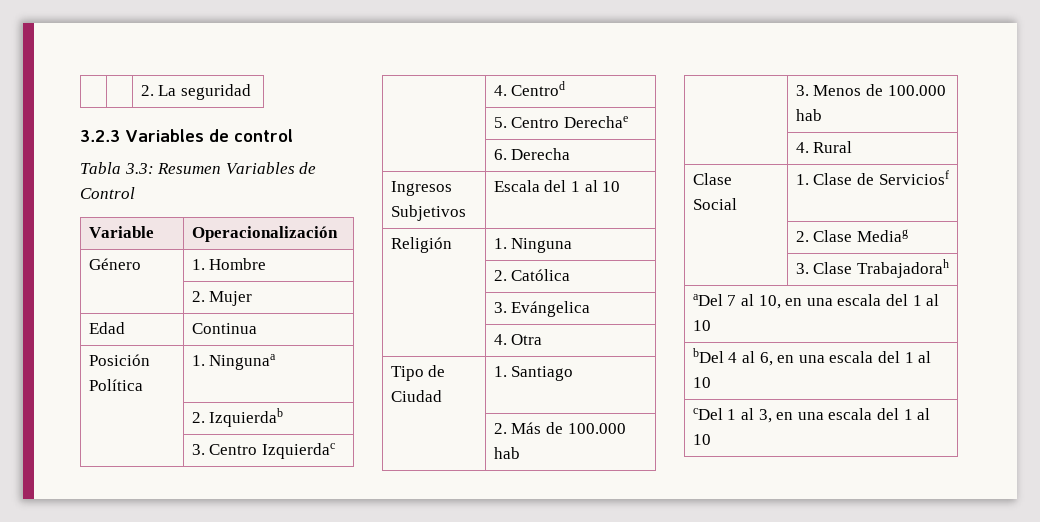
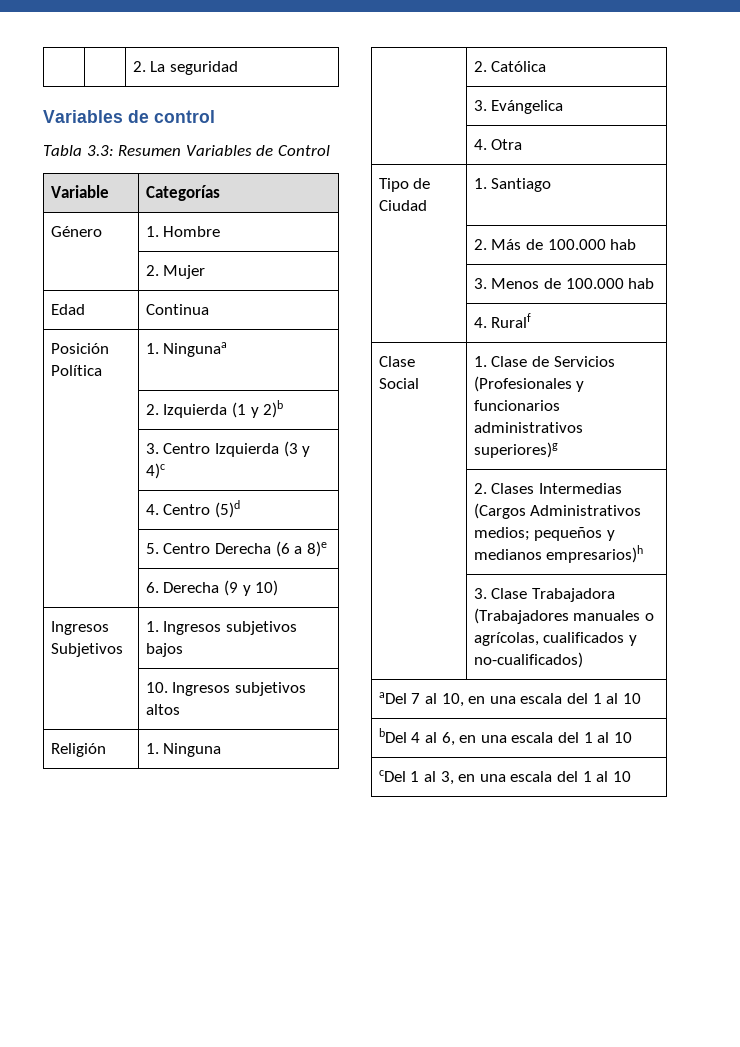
- 3.2.3 Variables de control
+ Variables de control
- Variable | Operacionalización
+ Variable | Categorías
- | 2. Izquierdab
- | 3. Centro Izquierdac
- | 4. Centrod
+ | 2. Izquierda (1 y 2)b
+ | 3. Centro Izquierda (3 y 4)c
+ | 4. Centro (5)d
- | 5. Centro Derechae
+ | 5. Centro Derecha (6 a 8)e
- | 6. Derecha
+ | 6. Derecha (9 y 10)
- Ingresos Subjetivos | Escala del 1 al 10
+ Ingresos Subjetivos | 1. Ingresos subjetivos bajos
+ | 10. Ingresos subjetivos altos
- | 4. Rural
+ | 4. Ruralf
- Clase Social | 1. Clase de Serviciosf
- | 2. Clase Mediag
- | 3. Clase Trabajadorah
+ Clase Social | 1. Clase de Servicios (Profesionales y funcionarios administrativos superiores)g
+ | 2. Clases Intermedias (Cargos Administrativos medios; pequeños y medianos empresarios)h
+ | 3. Clase Trabajadora (Trabajadores manuales o agrícolas, cualificados y no-cualificados)

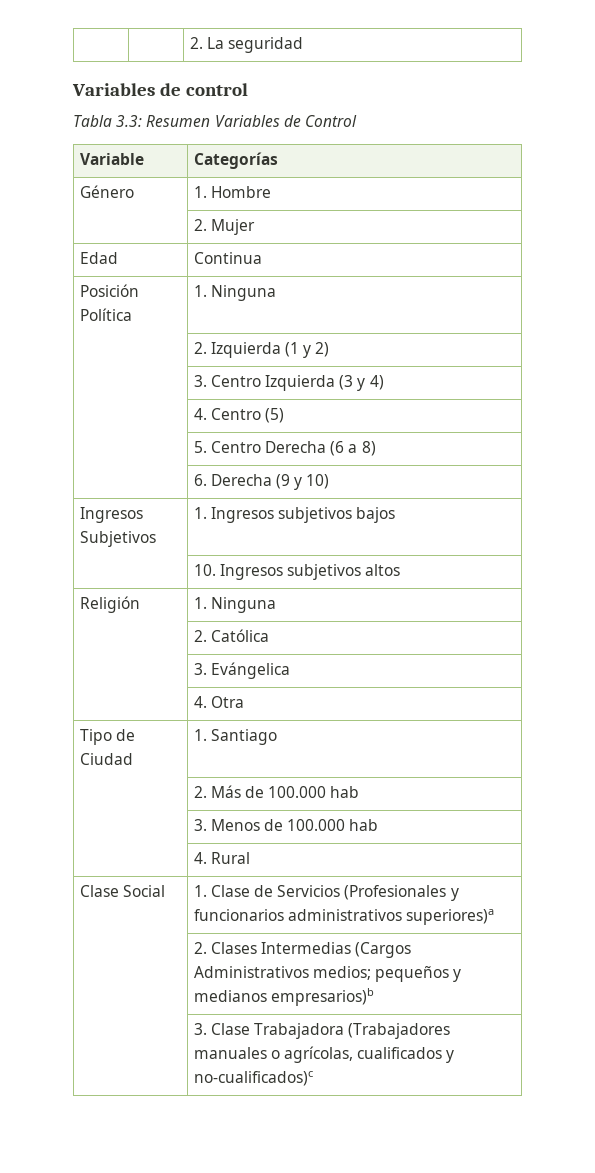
- Posición Política | 1. Ningunaa
+ Posición Política | 1. Ninguna
- | 2. Izquierda (1 y 2)b
+ | 2. Izquierda (1 y 2)
- | 3. Centro Izquierda (3 y 4)c
+ | 3. Centro Izquierda (3 y 4)
- | 4. Centro (5)d
+ | 4. Centro (5)
- | 5. Centro Derecha (6 a 8)e
+ | 5. Centro Derecha (6 a 8)
- | 4. Ruralf
+ | 4. Rural
- Clase Social | 1. Clase de Servicios (Profesionales y funcionarios administrativos superiores)g
+ Clase Social | 1. Clase de Servicios (Profesionales y funcionarios administrativos superiores)a
- | 2. Clases Intermedias (Cargos Administrativos medios; pequeños y medianos empresarios)h
+ | 2. Clases Intermedias (Cargos Administrativos medios; pequeños y medianos empresarios)b
- | 3. Clase Trabajadora (Trabajadores manuales o agrícolas, cualificados y no-cualificados)
- aDel 7 al 10, en una escala del 1 al 10
- bDel 4 al 6, en una escala del 1 al 10
- cDel 1 al 3, en una escala del 1 al 10
+ | 3. Clase Trabajadora (Trabajadores manuales o agrícolas, cualificados y no-cualificados)c

